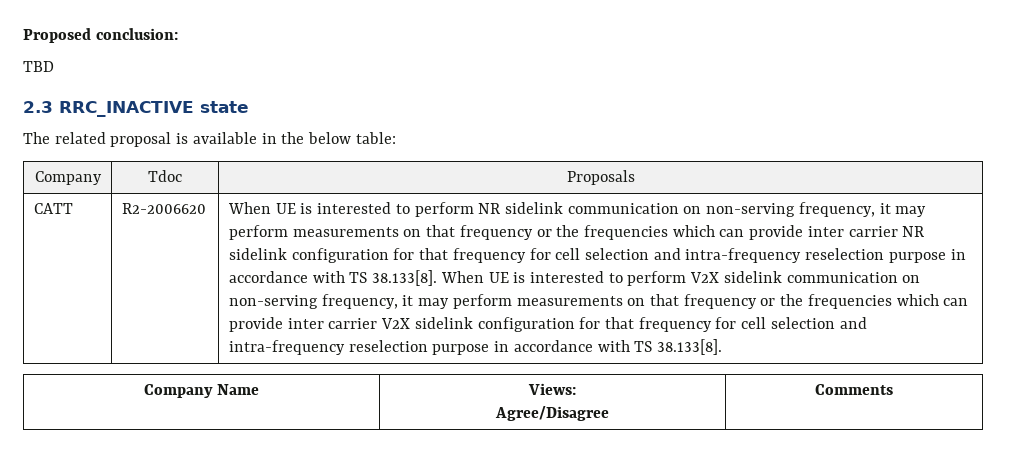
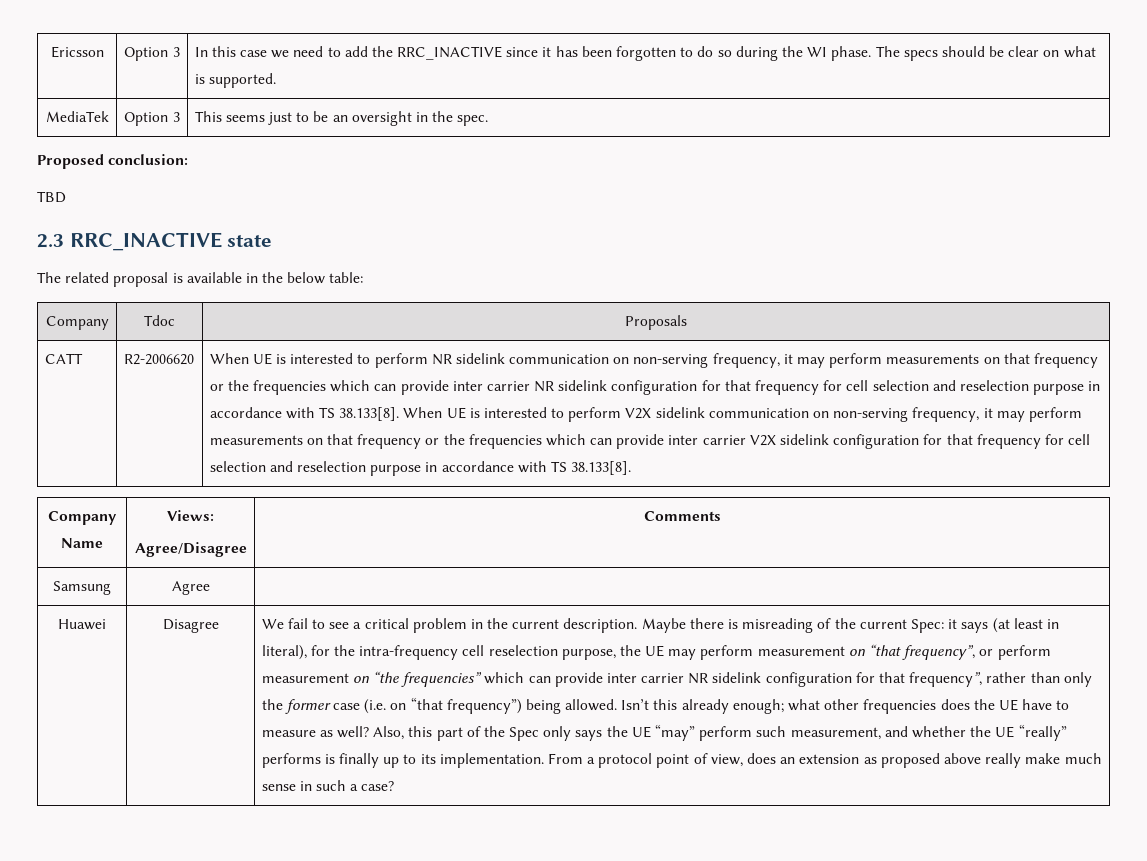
+ Ericsson | Option 3 | In this case we need to add the RRC_INACTIVE since it has been forgotten to do so during the WI phase. The specs should be clear on what is supported.
+ MediaTek | Option 3 | This seems just to be an oversight in the spec.
- When UE is interested to perform NR sidelink communication on non-serving frequency, it may perform measurements on that frequency or the frequencies which can provide inter carrier NR sidelink configuration for that frequency for cell selection and intra-frequency reselection purpose in accordance with TS 38.133[8]. When UE is interested to perform V2X sidelink communication on non-serving frequency, it may perform measurements on that frequency or the frequencies which can provide inter carrier V2X sidelink configuration for that frequency for cell selection and intra-frequency reselection purpose in accordance with TS 38.133[8].
+ When UE is interested to perform NR sidelink communication on non-serving frequency, it may perform measurements on that frequency or the frequencies which can provide inter carrier NR sidelink configuration for that frequency for cell selection and reselection purpose in accordance with TS 38.133[8]. When UE is interested to perform V2X sidelink communication on non-serving frequency, it may perform measurements on that frequency or the frequencies which can provide inter carrier V2X sidelink configuration for that frequency for cell selection and reselection purpose in accordance with TS 38.133[8].
+ Samsung | Agree |
+ Huawei | Disagree | We fail to see a critical problem in the current description. Maybe there is misreading of the current Spec: it says (at least in literal), for the intra-frequency cell reselection purpose, the UE may perform measurement on “that frequency”, or perform measurement on “the frequencies” which can provide inter carrier NR sidelink configuration for that frequency”, rather than only the former case (i.e. on “that frequency”) being allowed. Isn’t this already enough; what other frequencies does the UE have to measure as well? Also, this part of the Spec only says the UE “may” perform such measurement, and whether the UE “really” performs is finally up to its implementation. From a protocol point of view, does an extension as proposed above really make much sense in such a case?

